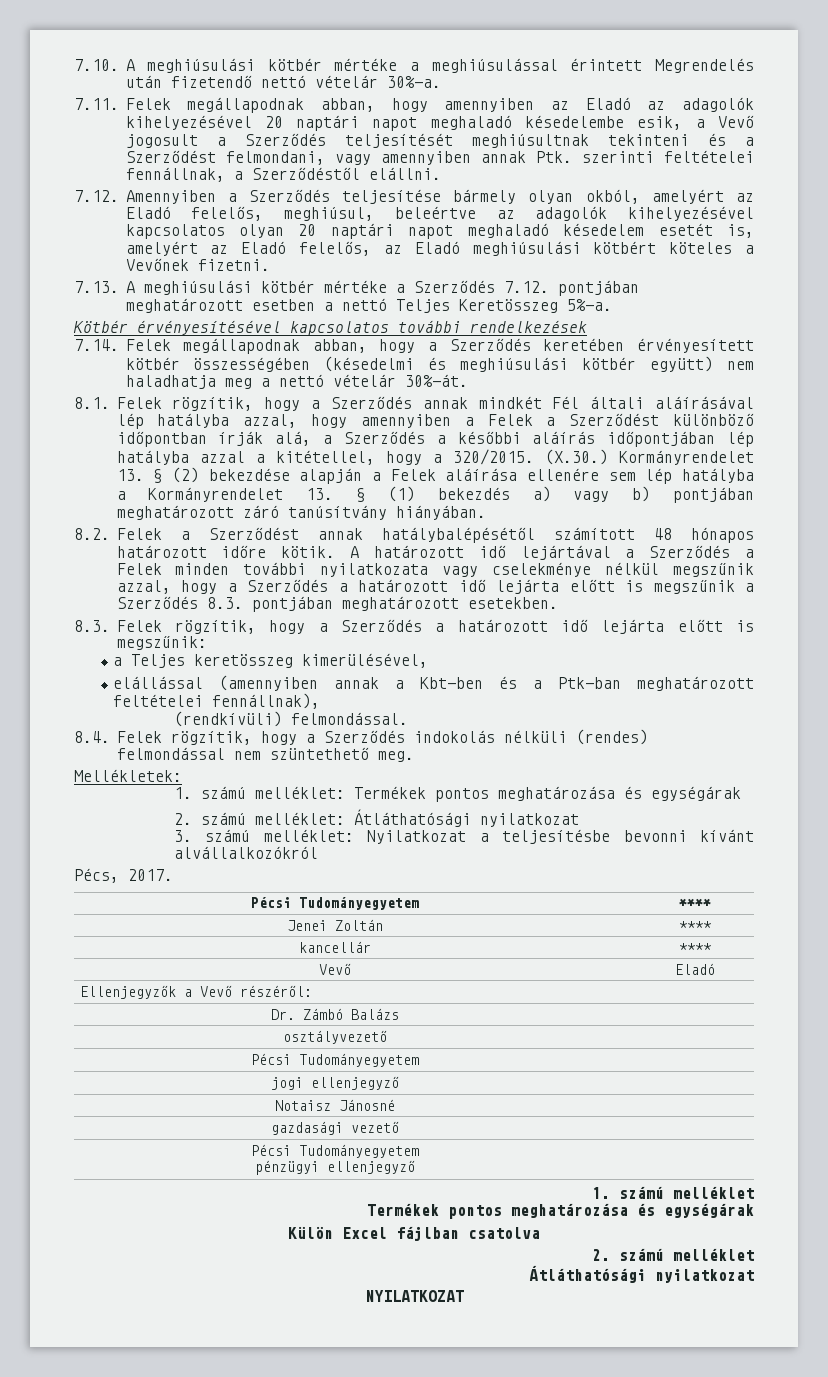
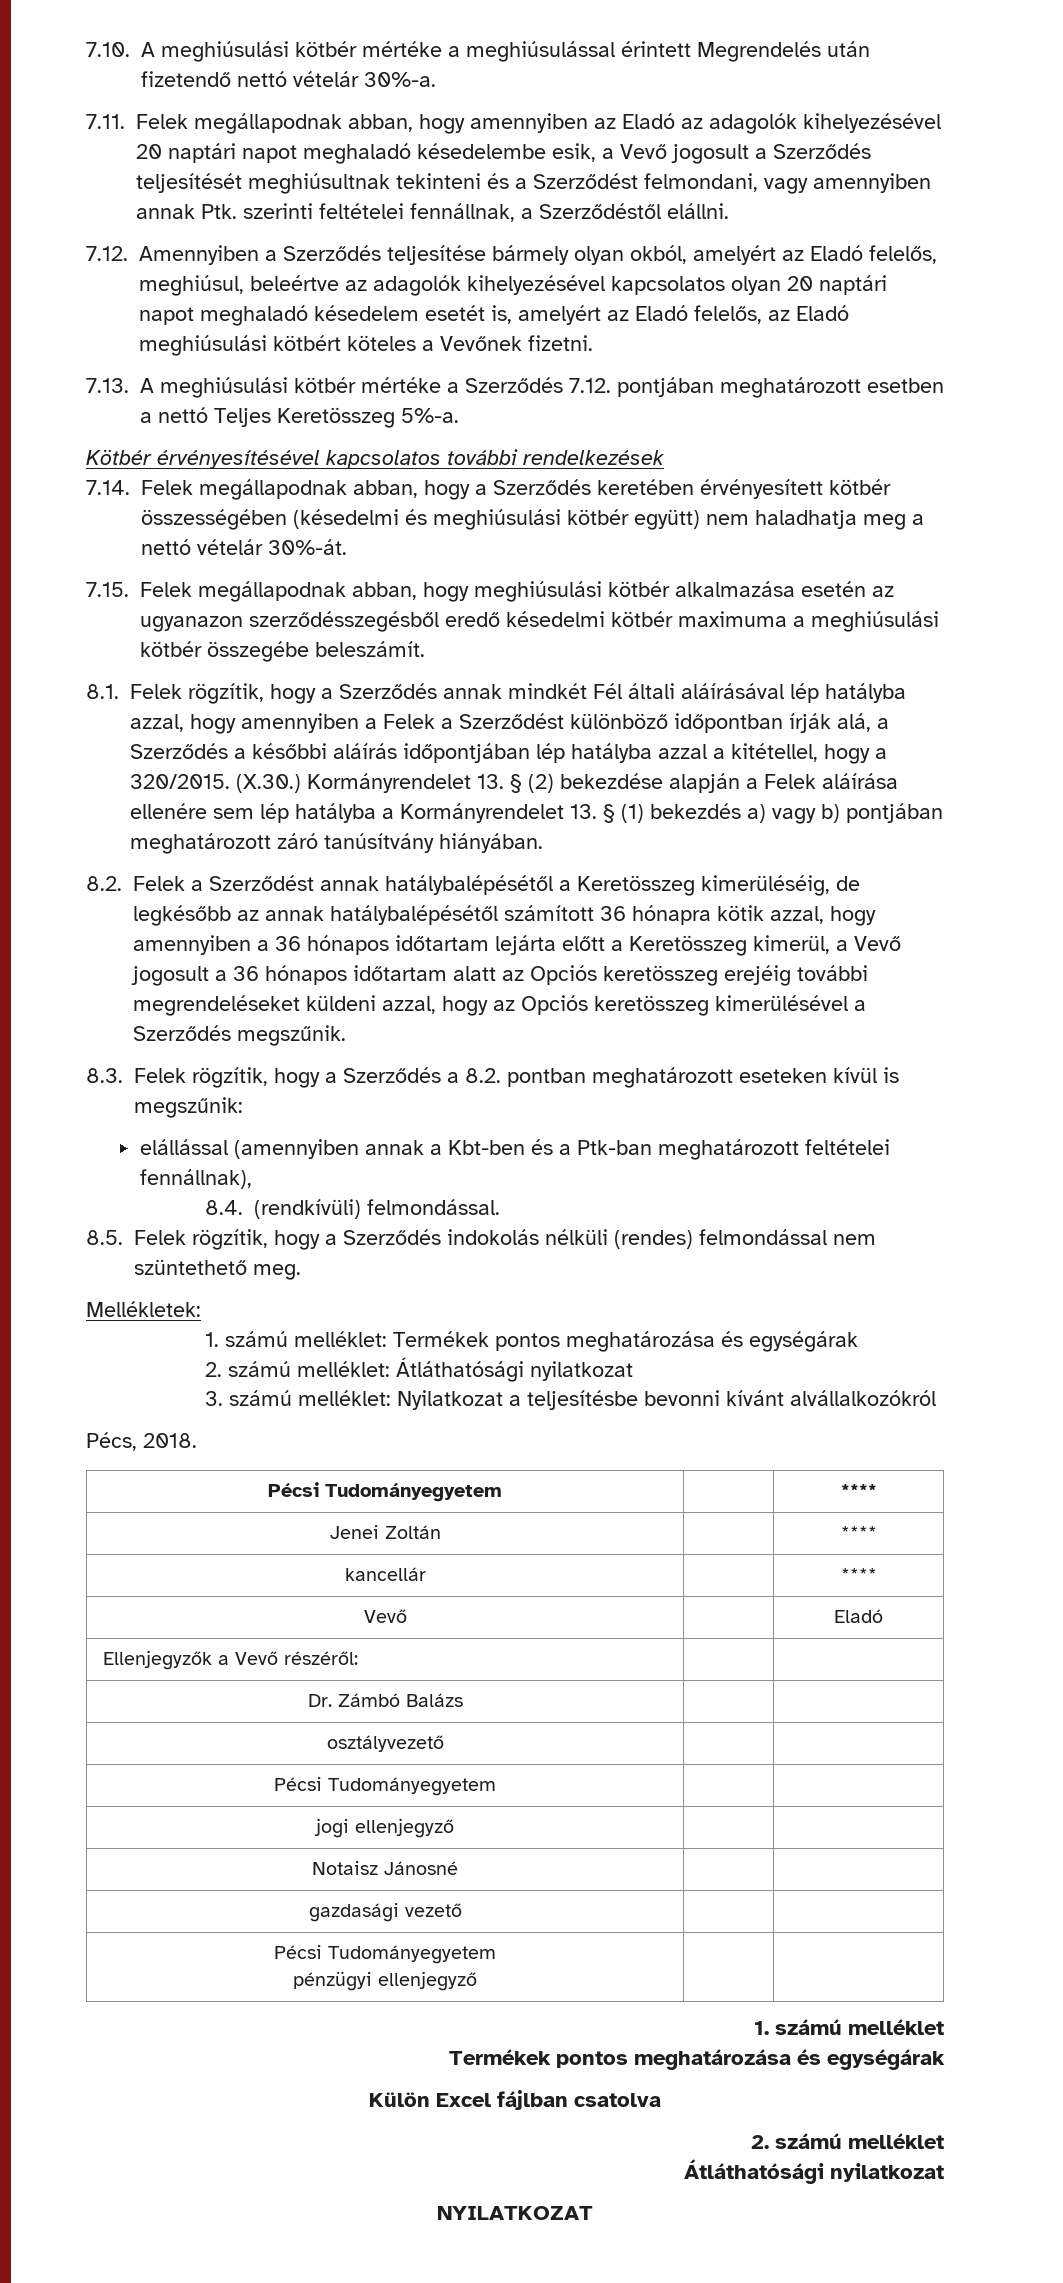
+ 7.15. Felek megállapodnak abban, hogy meghiúsulási kötbér alkalmazása esetén az ugyanazon szerződésszegésből eredő késedelmi kötbér maximuma a meghiúsulási kötbér összegébe beleszámít.
- 8.2. Felek a Szerződést annak hatálybalépésétől számított 48 hónapos határozott időre kötik. A határozott idő lejártával a Szerződés a Felek minden további nyilatkozata vagy cselekménye nélkül megszűnik azzal, hogy a Szerződés a határozott idő lejárta előtt is megszűnik a Szerződés 8.3. pontjában meghatározott esetekben.
+ 8.2. Felek a Szerződést annak hatálybalépésétől a Keretösszeg kimerüléséig, de legkésőbb az annak hatálybalépésétől számított 36 hónapra kötik azzal, hogy amennyiben a 36 hónapos időtartam lejárta előtt a Keretösszeg kimerül, a Vevő jogosult a 36 hónapos időtartam alatt az Opciós keretösszeg erejéig további megrendeléseket küldeni azzal, hogy az Opciós keretösszeg kimerülésével a Szerződés megszűnik.
- 8.3. Felek rögzítik, hogy a Szerződés a határozott idő lejárta előtt is megszűnik:
- a Teljes keretösszeg kimerülésével,
+ 8.3. Felek rögzítik, hogy a Szerződés a 8.2. pontban meghatározott eseteken kívül is megszűnik:
- (rendkívüli) felmondással.
+ 8.4. (rendkívüli) felmondással.
- 8.4. Felek rögzítik, hogy a Szerződés indokolás nélküli (rendes) felmondással nem szüntethető meg.
+ 8.5. Felek rögzítik, hogy a Szerződés indokolás nélküli (rendes) felmondással nem szüntethető meg.
- Pécs, 2017.
+ Pécs, 2018.

